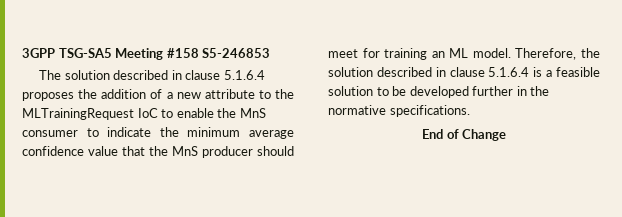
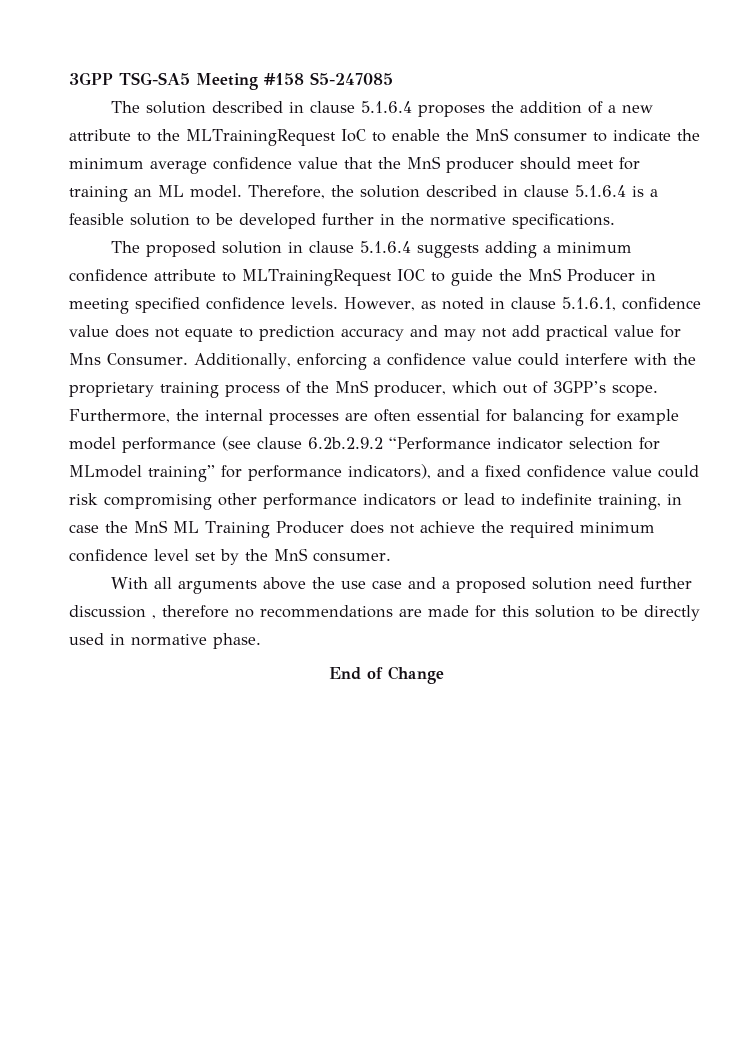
- 3GPP TSG-SA5 Meeting #158 S5-246853
+ 3GPP TSG-SA5 Meeting #158 S5-247085
+ The proposed solution in clause 5.1.6.4 suggests adding a minimum confidence attribute to MLTrainingRequest IOC to guide the MnS Producer in meeting specified confidence levels. However, as noted in clause 5.1.6.1, confidence value does not equate to prediction accuracy and may not add practical value for Mns Consumer. Additionally, enforcing a confidence value could interfere with the proprietary training process of the MnS producer, which out of 3GPP’s scope. Furthermore, the internal processes are often essential for balancing for example model performance (see clause 6.2b.2.9.2 “Performance indicator selection for MLmodel training” for performance indicators), and a fixed confidence value could risk compromising other performance indicators or lead to indefinite training, in case the MnS ML Training Producer does not achieve the required minimum confidence level set by the MnS consumer.
+ With all arguments above the use case and a proposed solution need further discussion , therefore no recommendations are made for this solution to be directly used in normative phase.

